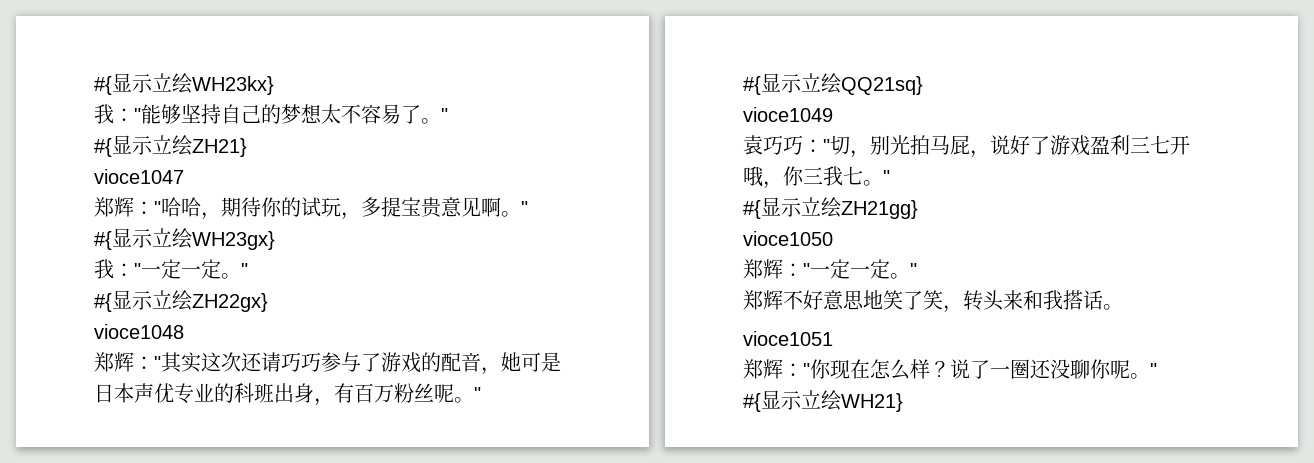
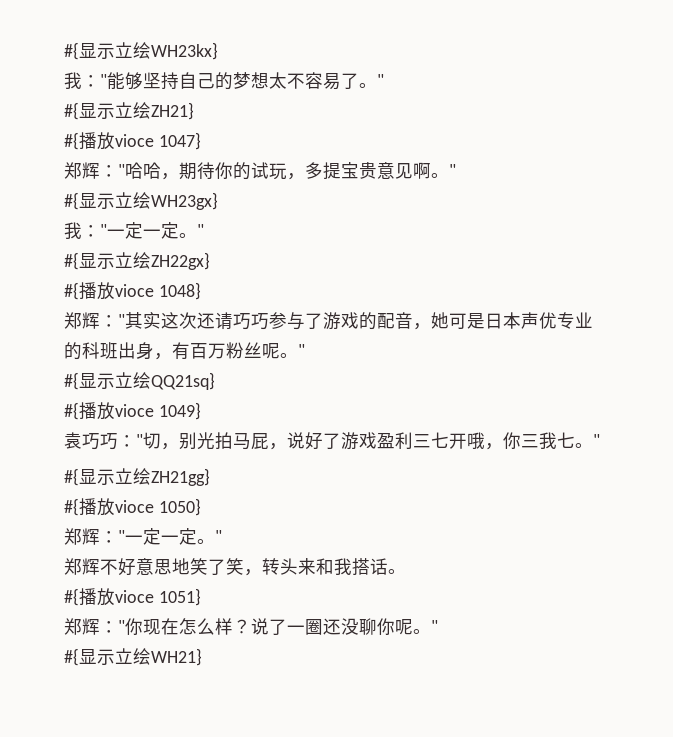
- vioce1047
+ #{播放vioce 1047}
- vioce1048
+ #{播放vioce 1048}
- vioce1049
+ #{播放vioce 1049}
- vioce1050
+ #{播放vioce 1050}
- vioce1051
+ #{播放vioce 1051}

